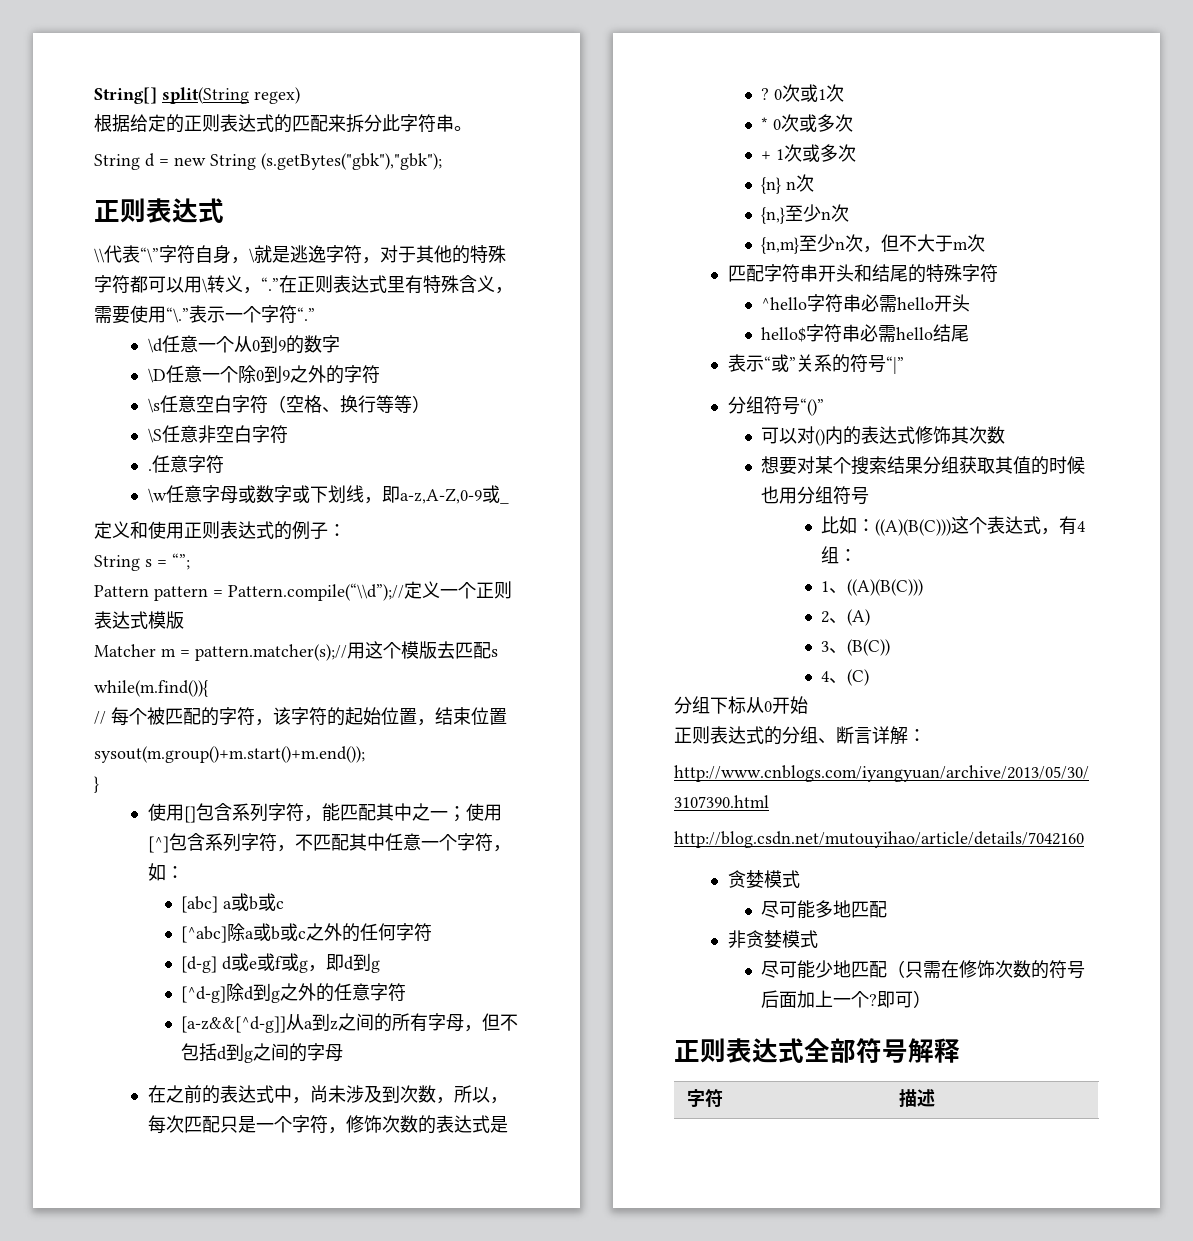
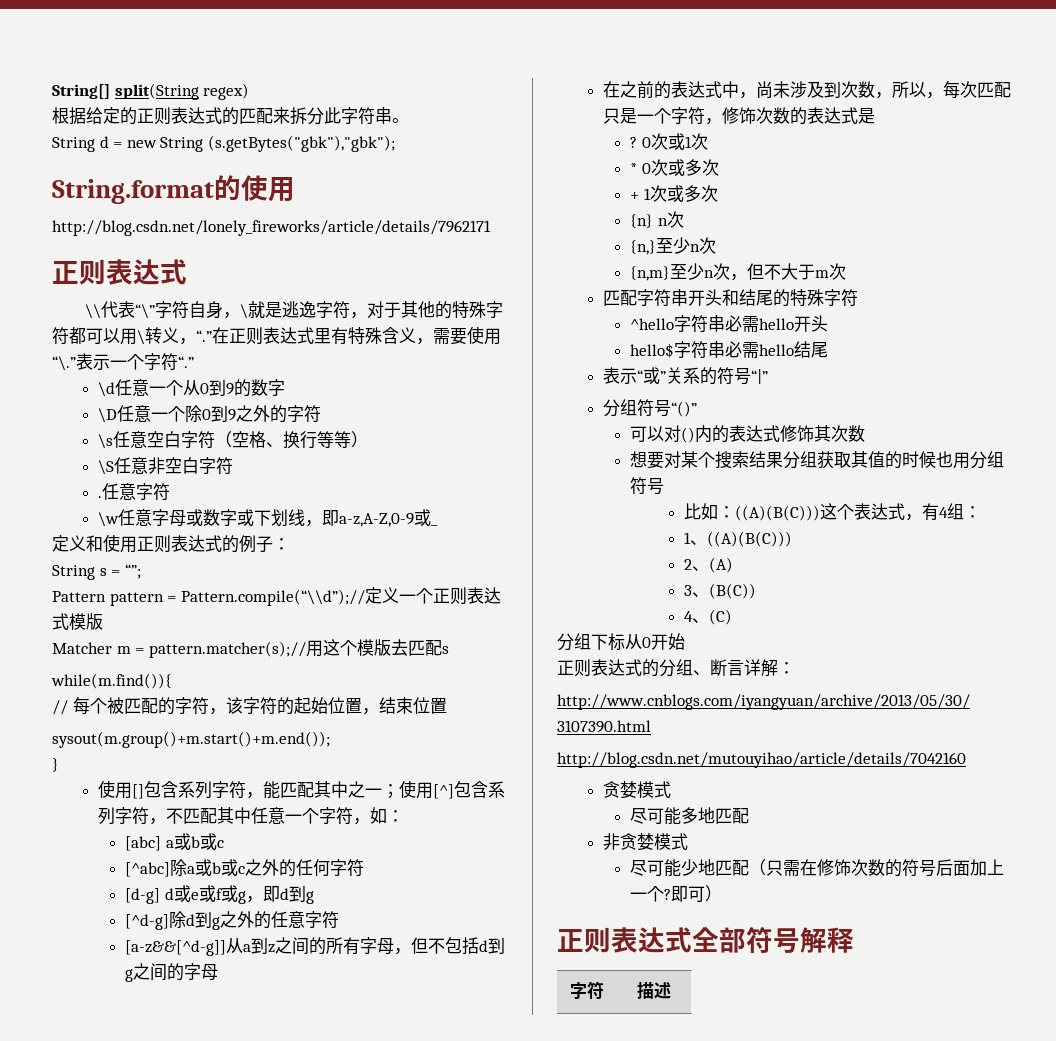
+ String.format的使用
+ http://blog.csdn.net/lonely_fireworks/article/details/7962171

